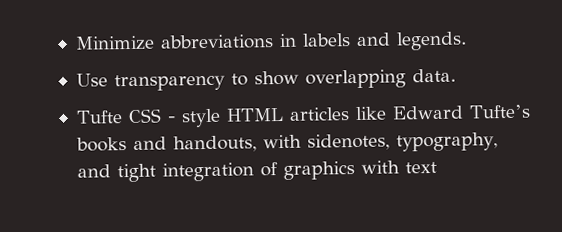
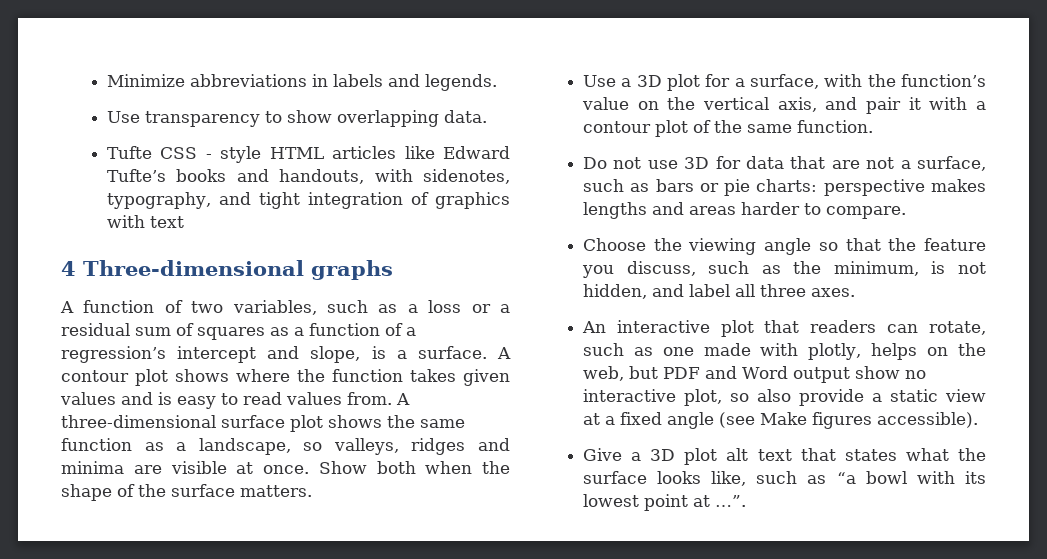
+ 4 Three-dimensional graphs
+ A function of two variables, such as a loss or a residual sum of squares as a function of a regression’s intercept and slope, is a surface. A contour plot shows where the function takes given values and is easy to read values from. A three-dimensional surface plot shows the same function as a landscape, so valleys, ridges and minima are visible at once. Show both when the shape of the surface matters.
+ Use a 3D plot for a surface, with the function’s value on the vertical axis, and pair it with a contour plot of the same function.
+ Do not use 3D for data that are not a surface, such as bars or pie charts: perspective makes lengths and areas harder to compare.
+ Choose the viewing angle so that the feature you discuss, such as the minimum, is not hidden, and label all three axes.
+ An interactive plot that readers can rotate, such as one made with plotly, helps on the web, but PDF and Word output show no interactive plot, so also provide a static view at a fixed angle (see Make figures accessible).
+ Give a 3D plot alt text that states what the surface looks like, such as “a bowl with its lowest point at …”.

